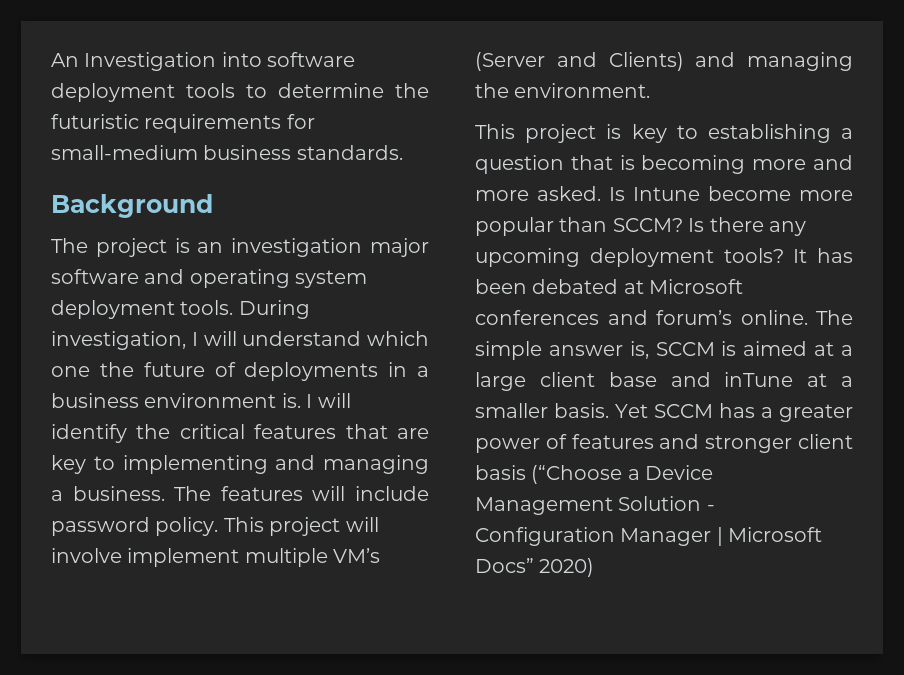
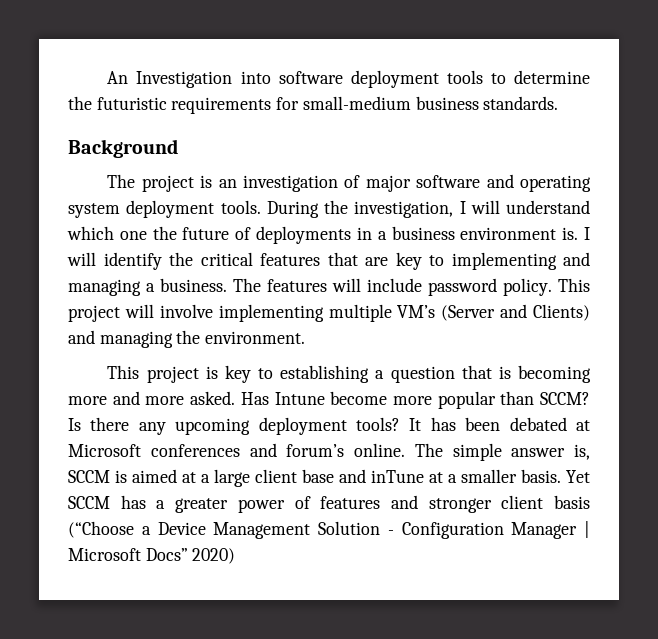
- The project is an investigation major software and operating system deployment tools.
+ The project is an investigation of major software and operating system deployment tools.
- During investigation, I will understand which one the future of deployments in a business environment is.
+ During the investigation, I will understand which one the future of deployments in a business environment is.
- This project will involve implement multiple VM’s (Server and Clients) and managing the environment.
+ This project will involve implementing multiple VM’s (Server and Clients) and managing the environment.
- Is Intune become more popular than SCCM?
+ Has Intune become more popular than SCCM?

